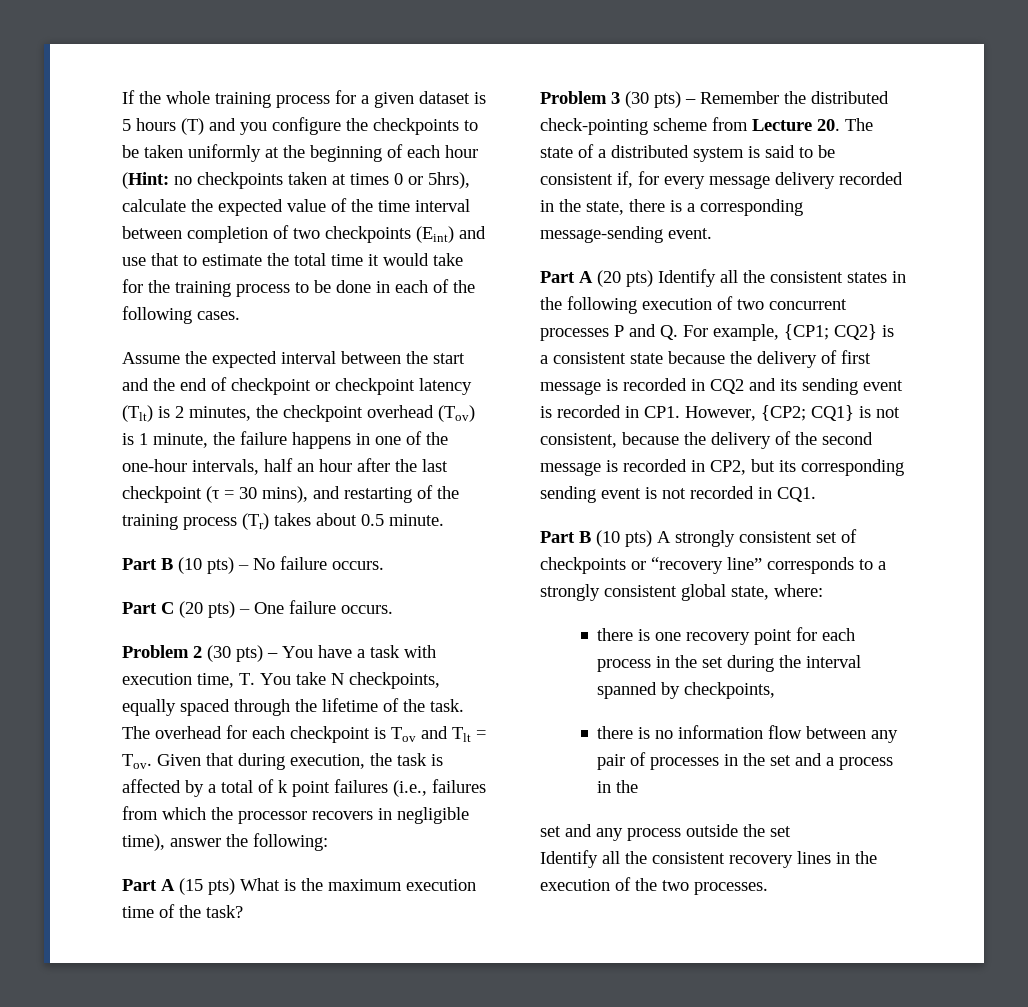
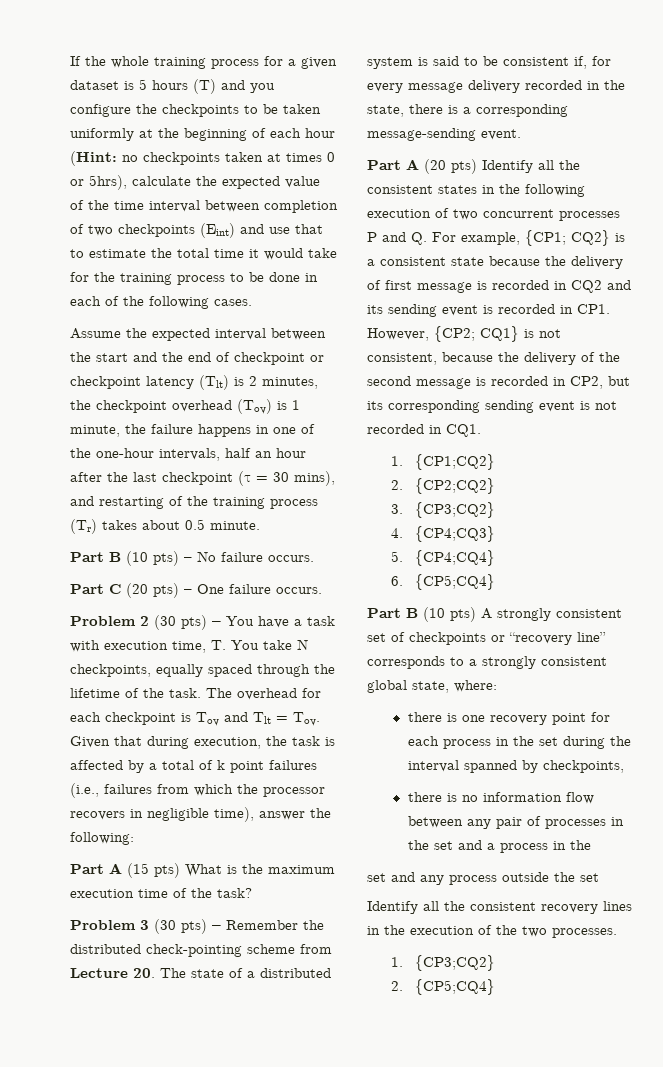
+ 1. {CP1;CQ2}
+ 2. {CP2;CQ2}
+ 3. {CP3;CQ2}
+ 4. {CP4;CQ3}
+ 5. {CP4;CQ4}
+ 6. {CP5;CQ4}
+ 1. {CP3;CQ2}
+ 2. {CP5;CQ4}

